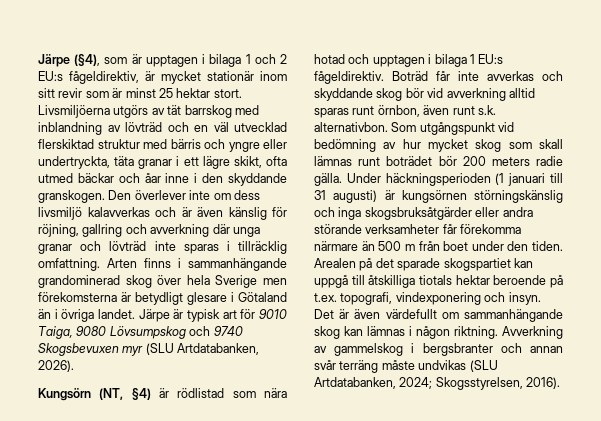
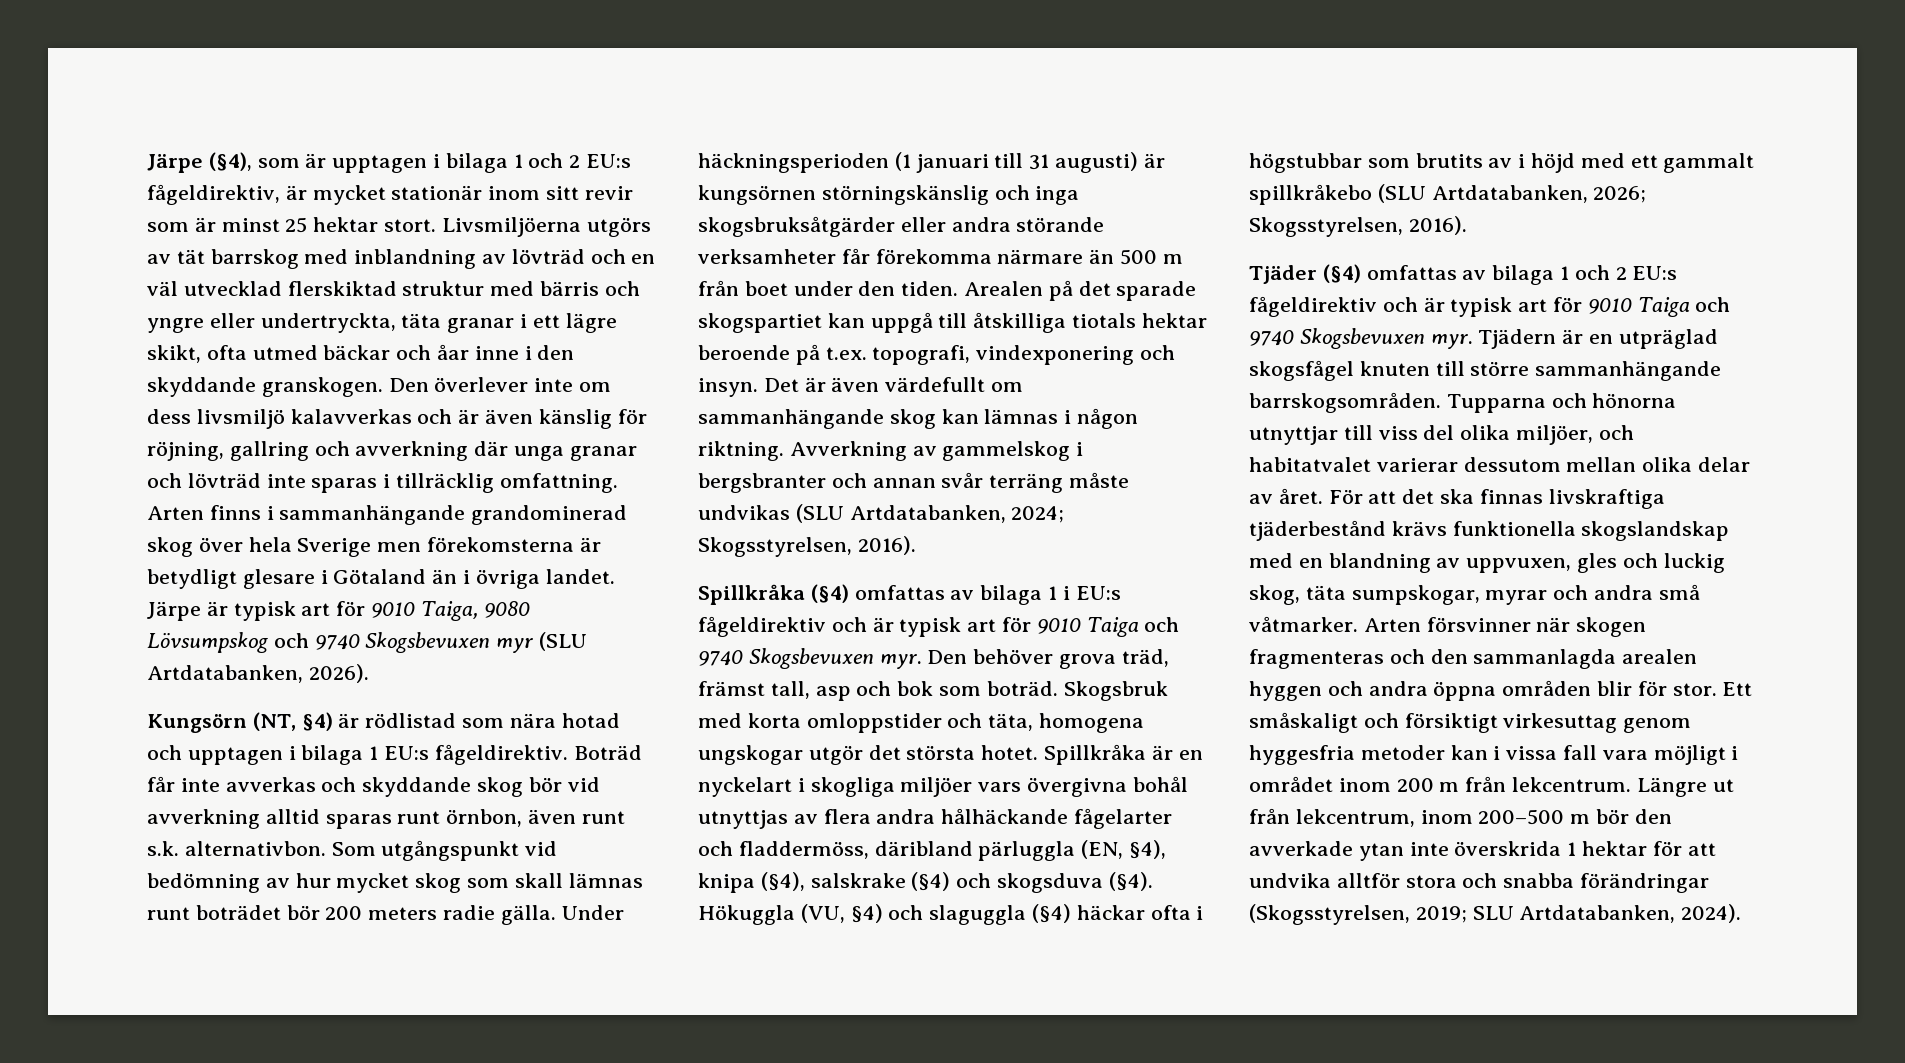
+ Spillkråka (§4) omfattas av bilaga 1 i EU:s fågeldirektiv och är typisk art för 9010 Taiga och 9740 Skogsbevuxen myr. Den behöver grova träd, främst tall, asp och bok som boträd. Skogsbruk med korta omloppstider och täta, homogena ungskogar utgör det största hotet. Spillkråka är en nyckelart i skogliga miljöer vars övergivna bohål utnyttjas av flera andra hålhäckande fågelarter och fladdermöss, däribland pärluggla (EN, §4), knipa (§4), salskrake (§4) och skogsduva (§4). Hökuggla (VU, §4) och slaguggla (§4) häckar ofta i högstubbar som brutits av i höjd med ett gammalt spillkråkebo (SLU Artdatabanken, 2026; Skogsstyrelsen, 2016).
+ Tjäder (§4) omfattas av bilaga 1 och 2 EU:s fågeldirektiv och är typisk art för 9010 Taiga och 9740 Skogsbevuxen myr. Tjädern är en utpräglad skogsfågel knuten till större sammanhängande barrskogsområden. Tupparna och hönorna utnyttjar till viss del olika miljöer, och habitatvalet varierar dessutom mellan olika delar av året. För att det ska finnas livskraftiga tjäderbestånd krävs funktionella skogslandskap med en blandning av uppvuxen, gles och luckig skog, täta sumpskogar, myrar och andra små våtmarker. Arten försvinner när skogen fragmenteras och den sammanlagda arealen hyggen och andra öppna områden blir för stor. Ett småskaligt och försiktigt virkesuttag genom hyggesfria metoder kan i vissa fall vara möjligt i området inom 200 m från lekcentrum. Längre ut från lekcentrum, inom 200–500 m bör den avverkade ytan inte överskrida 1 hektar för att undvika alltför stora och snabba förändringar (Skogsstyrelsen, 2019; SLU Artdatabanken, 2024).

